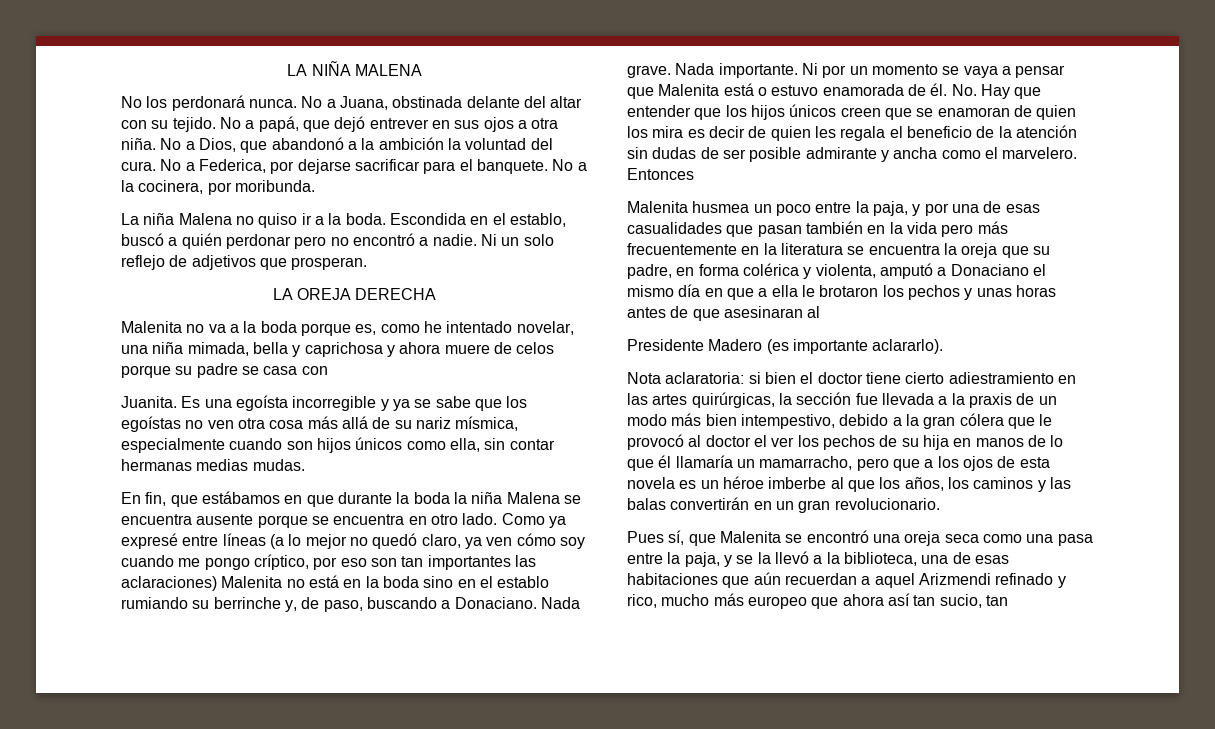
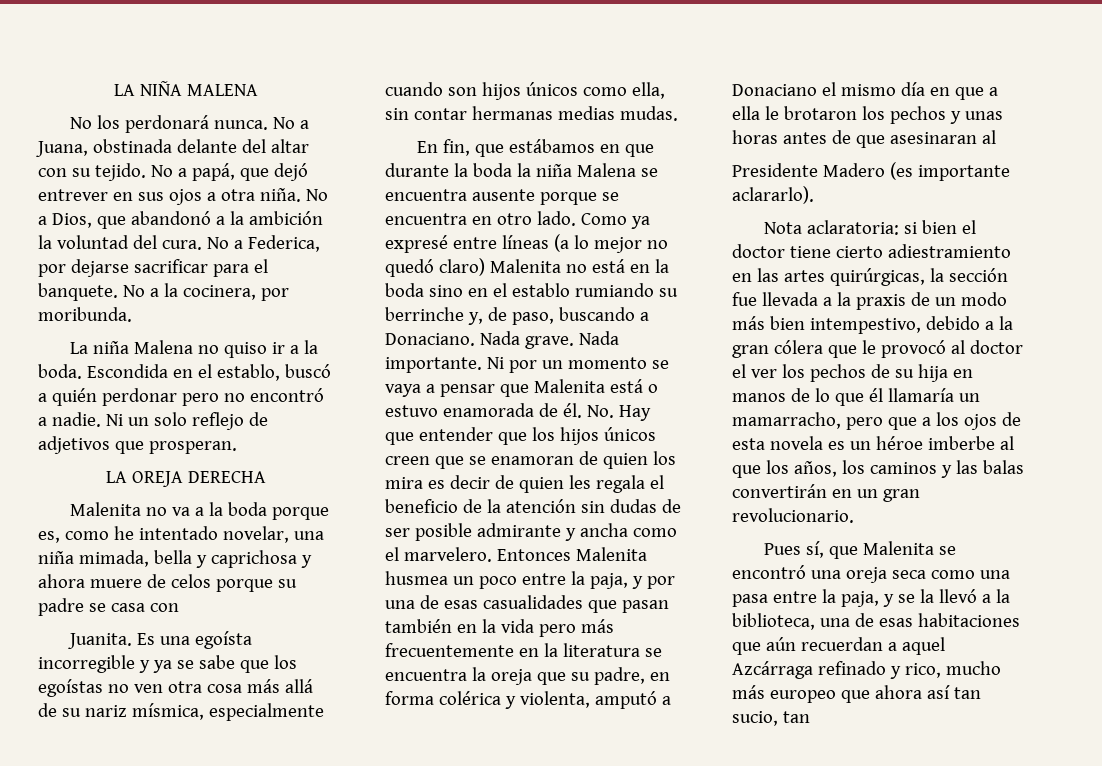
- Como ya expresé entre líneas (a lo mejor no quedó claro, ya ven cómo soy cuando me pongo críptico, por eso son tan importantes las aclaraciones) Malenita no está en la boda sino en el establo rumiando su berrinche y, de paso, buscando a Donaciano.
+ Como ya expresé entre líneas (a lo mejor no quedó claro) Malenita no está en la boda sino en el establo rumiando su berrinche y, de paso, buscando a Donaciano.
- Entonces
- Malenita husmea un poco entre la paja, y por una de esas casualidades que pasan también en la vida pero más frecuentemente en la literatura se encuentra la oreja que su padre, en forma colérica y violenta, amputó a Donaciano el mismo día en que a ella le brotaron los pechos y unas horas antes de que asesinaran al
+ Entonces Malenita husmea un poco entre la paja, y por una de esas casualidades que pasan también en la vida pero más frecuentemente en la literatura se encuentra la oreja que su padre, en forma colérica y violenta, amputó a Donaciano el mismo día en que a ella le brotaron los pechos y unas horas antes de que asesinaran al
- Pues sí, que Malenita se encontró una oreja seca como una pasa entre la paja, y se la llevó a la biblioteca, una de esas habitaciones que aún recuerdan a aquel Arizmendi refinado y rico, mucho más europeo que ahora así tan sucio, tan
+ Pues sí, que Malenita se encontró una oreja seca como una pasa entre la paja, y se la llevó a la biblioteca, una de esas habitaciones que aún recuerdan a aquel Azcárraga refinado y rico, mucho más europeo que ahora así tan sucio, tan

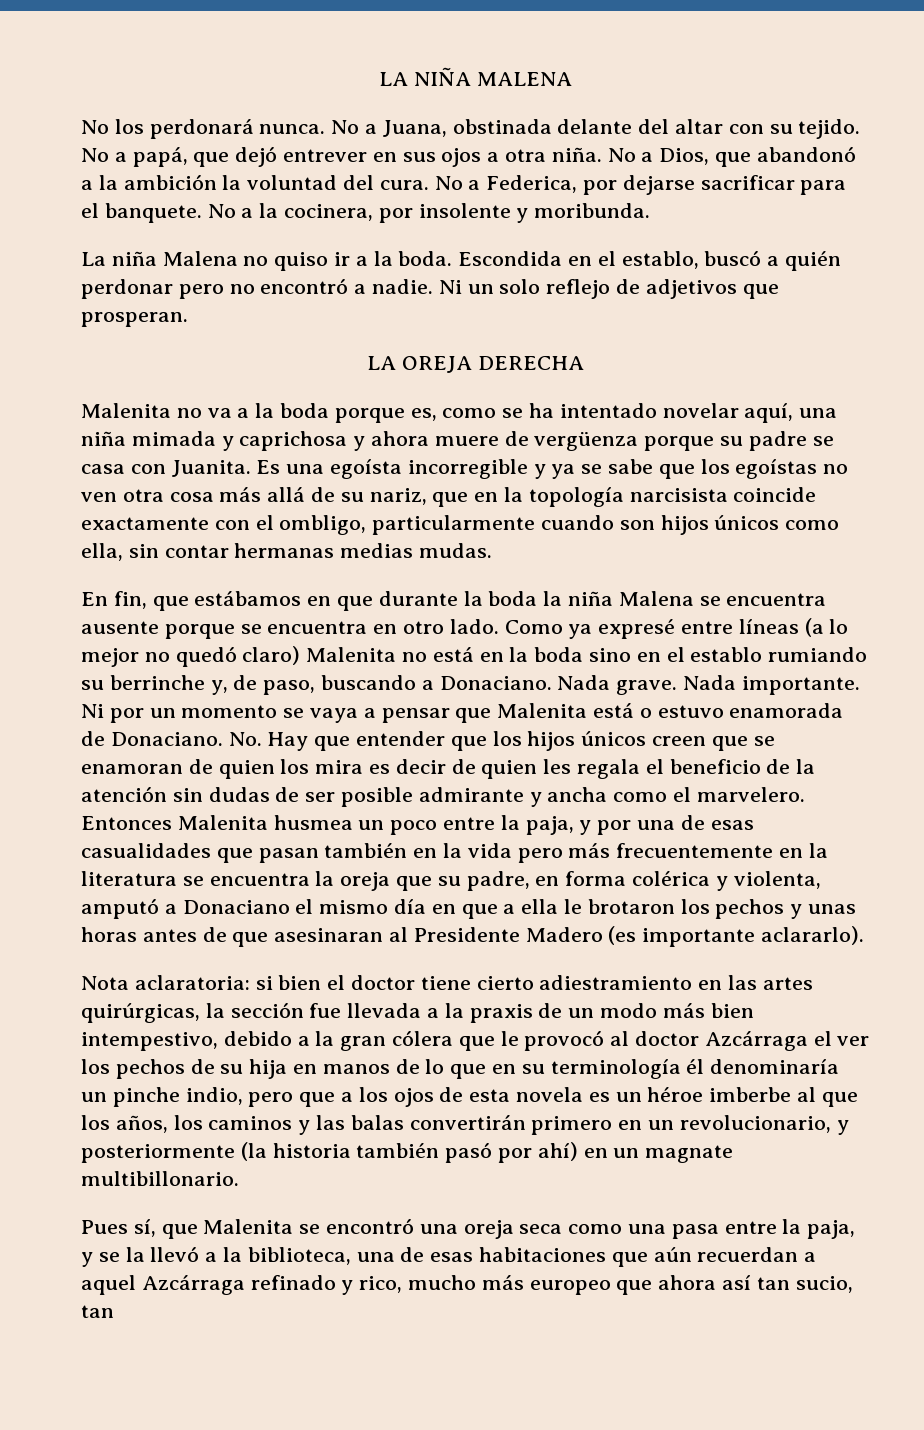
- No a la cocinera, por moribunda.
+ No a la cocinera, por insolente y moribunda.
- Malenita no va a la boda porque es, como he intentado novelar, una niña mimada, bella y caprichosa y ahora muere de celos porque su padre se casa con
- Juanita.
+ Malenita no va a la boda porque es, como se ha intentado novelar aquí, una niña mimada y caprichosa y ahora muere de vergüenza porque su padre se casa con Juanita.
- Es una egoísta incorregible y ya se sabe que los egoístas no ven otra cosa más allá de su nariz mísmica, especialmente cuando son hijos únicos como ella, sin contar hermanas medias mudas.
+ Es una egoísta incorregible y ya se sabe que los egoístas no ven otra cosa más allá de su nariz, que en la topología narcisista coincide exactamente con el ombligo, particularmente cuando son hijos únicos como ella, sin contar hermanas medias mudas.
- Ni por un momento se vaya a pensar que Malenita está o estuvo enamorada de él.
+ Ni por un momento se vaya a pensar que Malenita está o estuvo enamorada de Donaciano.
- Entonces Malenita husmea un poco entre la paja, y por una de esas casualidades que pasan también en la vida pero más frecuentemente en la literatura se encuentra la oreja que su padre, en forma colérica y violenta, amputó a Donaciano el mismo día en que a ella le brotaron los pechos y unas horas antes de que asesinaran al
- Presidente Madero (es importante aclararlo).
+ Entonces Malenita husmea un poco entre la paja, y por una de esas casualidades que pasan también en la vida pero más frecuentemente en la literatura se encuentra la oreja que su padre, en forma colérica y violenta, amputó a Donaciano el mismo día en que a ella le brotaron los pechos y unas horas antes de que asesinaran al Presidente Madero (es importante aclararlo).
- si bien el doctor tiene cierto adiestramiento en las artes quirúrgicas, la sección fue llevada a la praxis de un modo más bien intempestivo, debido a la gran cólera que le provocó al doctor el ver los pechos de su hija en manos de lo que él llamaría un mamarracho, pero que a los ojos de esta novela es un héroe imberbe al que los años, los caminos y las balas convertirán en un gran revolucionario.
+ si bien el doctor tiene cierto adiestramiento en las artes quirúrgicas, la sección fue llevada a la praxis de un modo más bien intempestivo, debido a la gran cólera que le provocó al doctor Azcárraga el ver los pechos de su hija en manos de lo que en su terminología él denominaría un pinche indio, pero que a los ojos de esta novela es un héroe imberbe al que los años, los caminos y las balas convertirán primero en un revolucionario, y posteriormente (la historia también pasó por ahí) en un magnate multibillonario.

